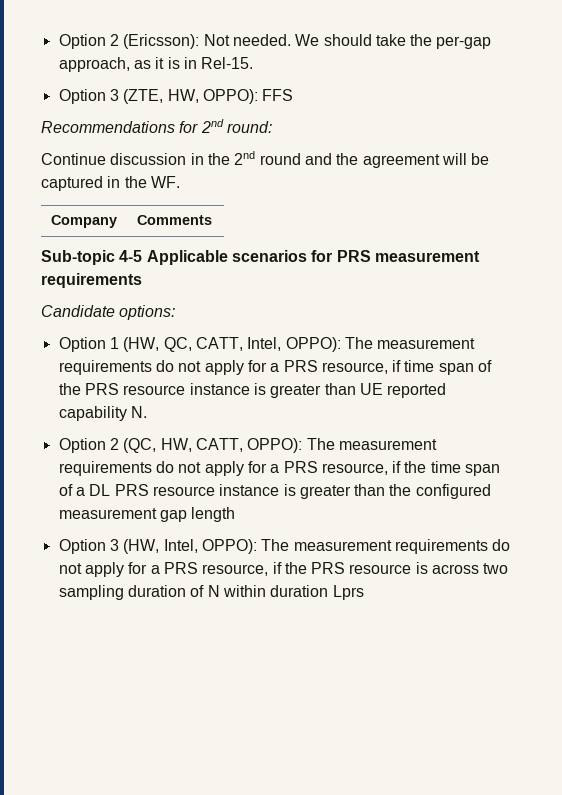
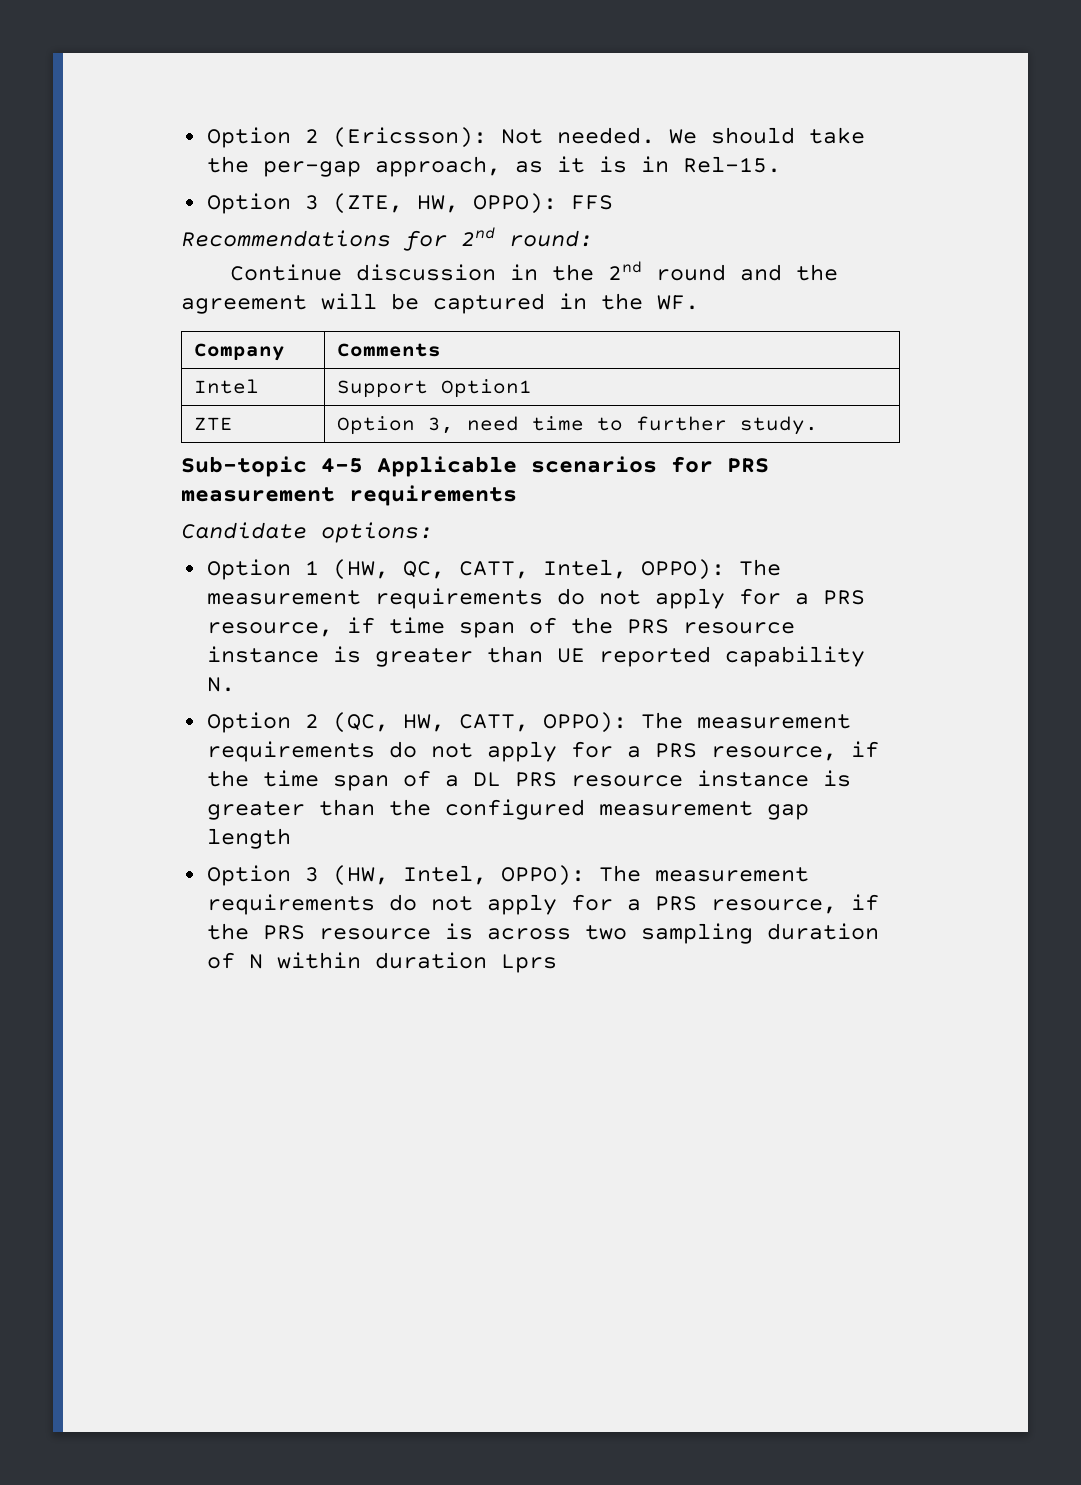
+ Intel | Support Option1
+ ZTE | Option 3, need time to further study.

